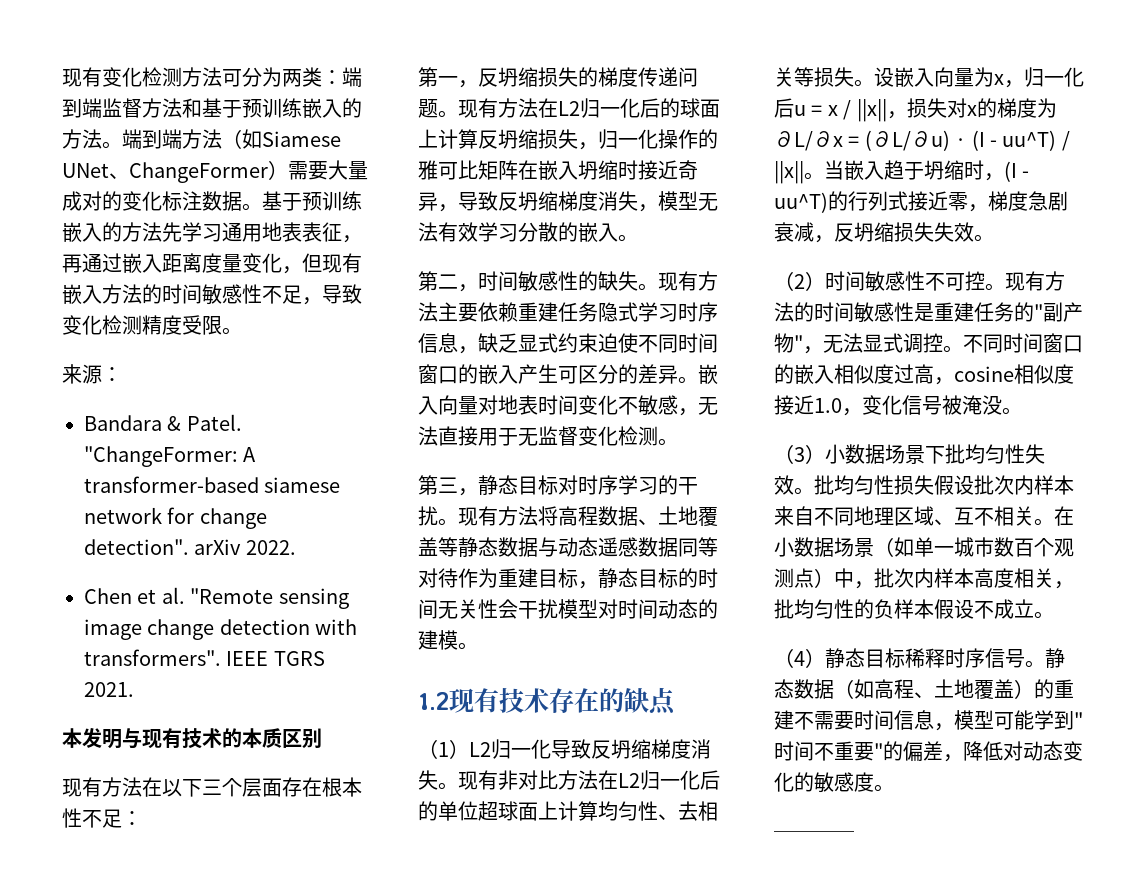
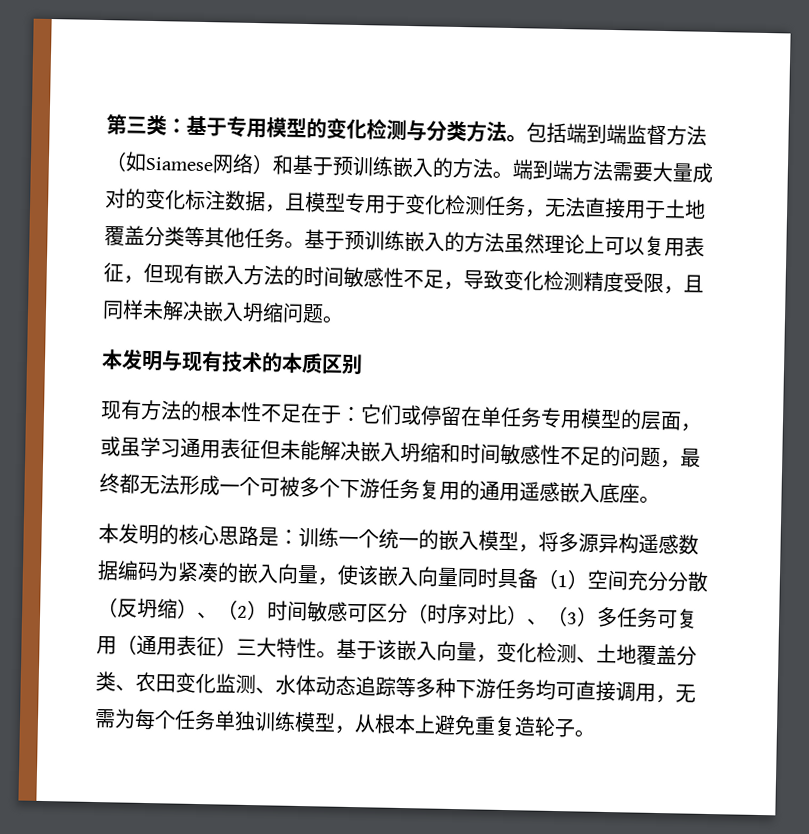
- 现有变化检测方法可分为两类：端到端监督方法和基于预训练嵌入的方法。
+ 第三类：基于专用模型的变化检测与分类方法。包括端到端监督方法（如Siamese网络）和基于预训练嵌入的方法。
- 端到端方法（如Siamese UNet、ChangeFormer）需要大量成对的变化标注数据。
+ 端到端方法需要大量成对的变化标注数据，且模型专用于变化检测任务，无法直接用于土地覆盖分类等其他任务。
- 基于预训练嵌入的方法先学习通用地表表征，再通过嵌入距离度量变化，但现有嵌入方法的时间敏感性不足，导致变化检测精度受限。
- 来源：
- Bandara & Patel. "ChangeFormer: A transformer-based siamese network for change detection". arXiv 2022.
- Chen et al. "Remote sensing image change detection with transformers". IEEE TGRS 2021.
+ 基于预训练嵌入的方法虽然理论上可以复用表征，但现有嵌入方法的时间敏感性不足，导致变化检测精度受限，且同样未解决嵌入坍缩问题。
- 现有方法在以下三个层面存在根本性不足：
- 第一，反坍缩损失的梯度传递问题。现有方法在L2归一化后的球面上计算反坍缩损失，归一化操作的雅可比矩阵在嵌入坍缩时接近奇异，导致反坍缩梯度消失，模型无法有效学习分散的嵌入。
- 第二，时间敏感性的缺失。现有方法主要依赖重建任务隐式学习时序信息，缺乏显式约束迫使不同时间窗口的嵌入产生可区分的差异。嵌入向量对地表时间变化不敏感，无法直接用于无监督变化检测。
- 第三，静态目标对时序学习的干扰。现有方法将高程数据、土地覆盖等静态数据与动态遥感数据同等对待作为重建目标，静态目标的时间无关性会干扰模型对时间动态的建模。
- 1.2现有技术存在的缺点
- （1）L2归一化导致反坍缩梯度消失。现有非对比方法在L2归一化后的单位超球面上计算均匀性、去相关等损失。设嵌入向量为x，归一化后u = x / ||x||，损失对x的梯度为∂L/∂x = (∂L/∂u) · (I - uu^T) / ||x||。当嵌入趋于坍缩时，(I - uu^T)的行列式接近零，梯度急剧衰减，反坍缩损失失效。
- （2）时间敏感性不可控。现有方法的时间敏感性是重建任务的"副产物"，无法显式调控。不同时间窗口的嵌入相似度过高，cosine相似度接近1.0，变化信号被淹没。
- （3）小数据场景下批均匀性失效。批均匀性损失假设批次内样本来自不同地理区域、互不相关。在小数据场景（如单一城市数百个观测点）中，批次内样本高度相关，批均匀性的负样本假设不成立。
- （4）静态目标稀释时序信号。静态数据（如高程、土地覆盖）的重建不需要时间信息，模型可能学到"时间不重要"的偏差，降低对动态变化的敏感度。
- ────
+ 现有方法的根本性不足在于：它们或停留在单任务专用模型的层面，或虽学习通用表征但未能解决嵌入坍缩和时间敏感性不足的问题，最终都无法形成一个可被多个下游任务复用的通用遥感嵌入底座。
+ 本发明的核心思路是：训练一个统一的嵌入模型，将多源异构遥感数据编码为紧凑的嵌入向量，使该嵌入向量同时具备（1）空间充分分散（反坍缩）、（2）时间敏感可区分（时序对比）、（3）多任务可复用（通用表征）三大特性。基于该嵌入向量，变化检测、土地覆盖分类、农田变化监测、水体动态追踪等多种下游任务均可直接调用，无需为每个任务单独训练模型，从根本上避免重复造轮子。

